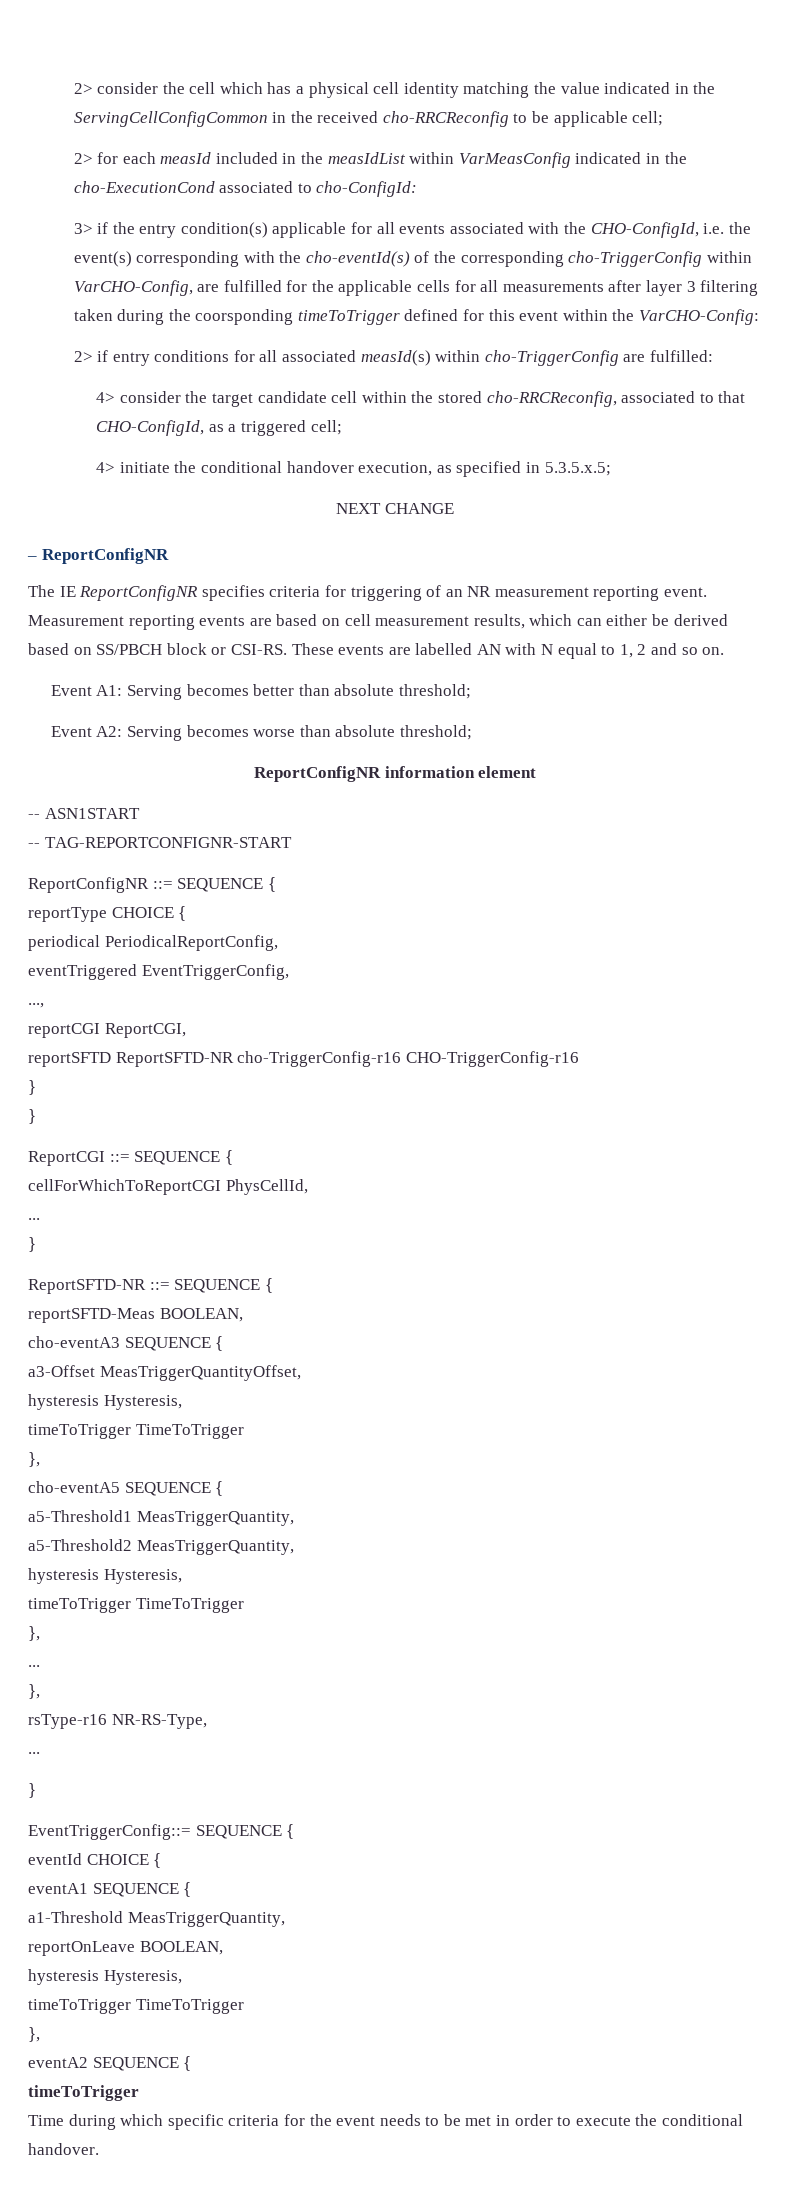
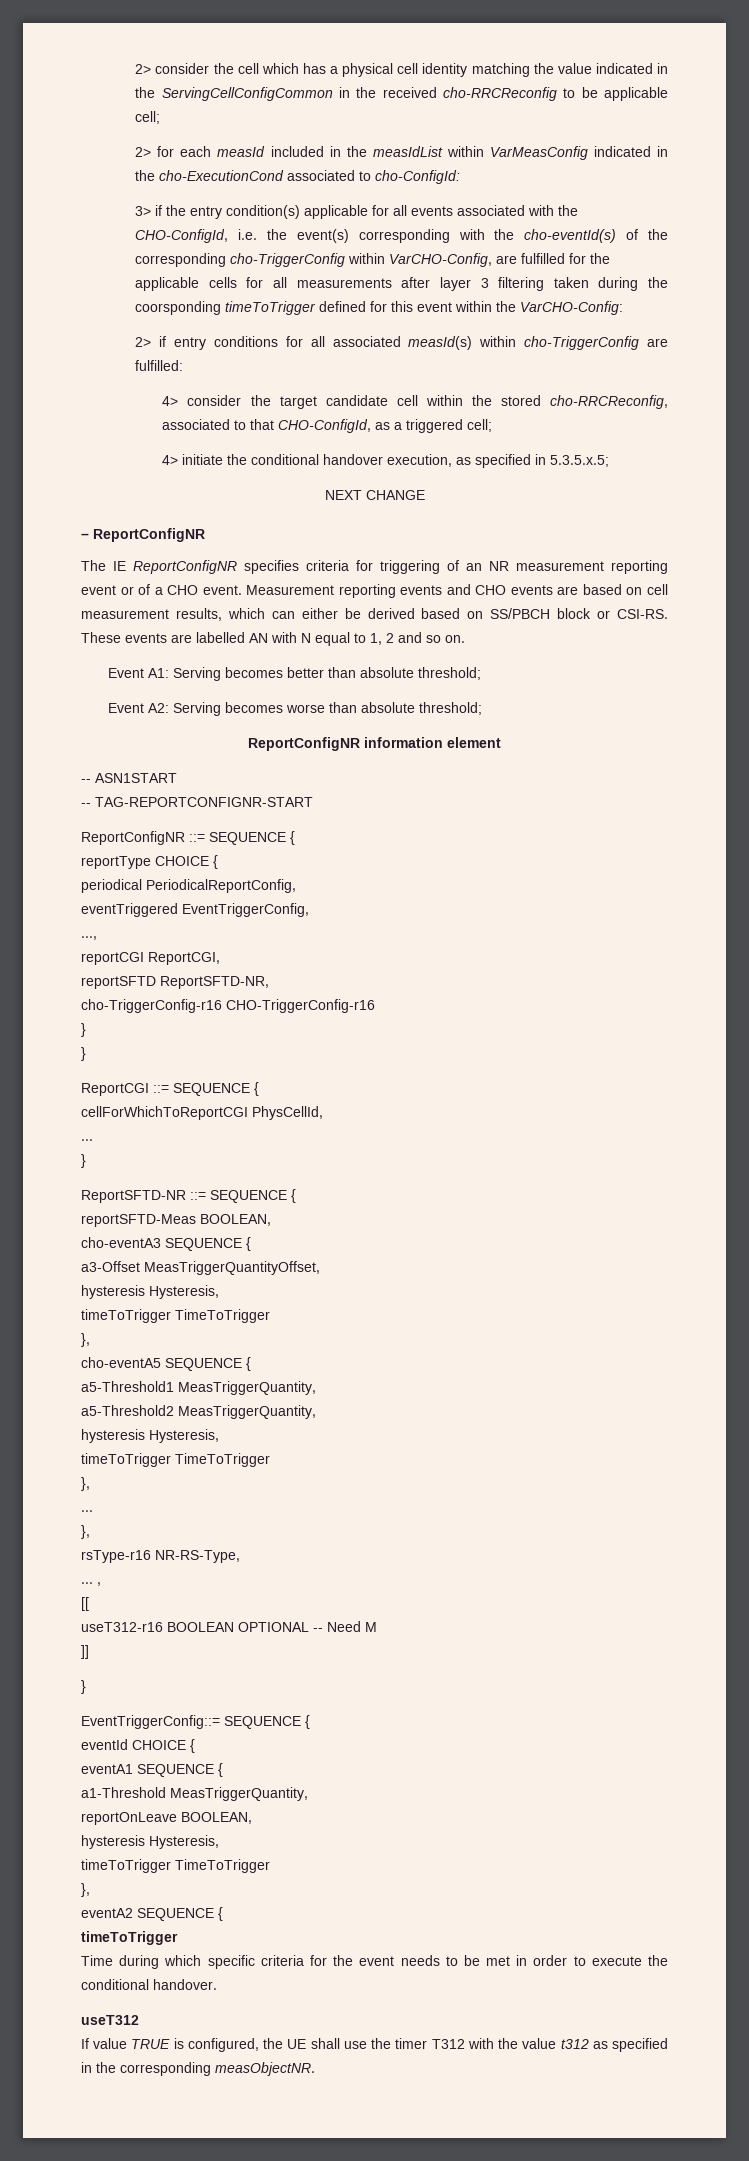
- The IE ReportConfigNR specifies criteria for triggering of an NR measurement reporting event.
+ The IE ReportConfigNR specifies criteria for triggering of an NR measurement reporting event or of a CHO event.
- Measurement reporting events are based on cell measurement results, which can either be derived based on SS/PBCH block or CSI-RS.
+ Measurement reporting events and CHO events are based on cell measurement results, which can either be derived based on SS/PBCH block or CSI-RS.
- reportSFTD ReportSFTD-NR cho-TriggerConfig-r16 CHO-TriggerConfig-r16
+ reportSFTD ReportSFTD-NR,
+ cho-TriggerConfig-r16 CHO-TriggerConfig-r16
  rsType-r16 NR-RS-Type,
- ...
+ ... ,
+ [[
+ useT312-r16 BOOLEAN OPTIONAL -- Need M
+ ]]
+ useT312
+ If value TRUE is configured, the UE shall use the timer T312 with the value t312 as specified in the corresponding measObjectNR.

